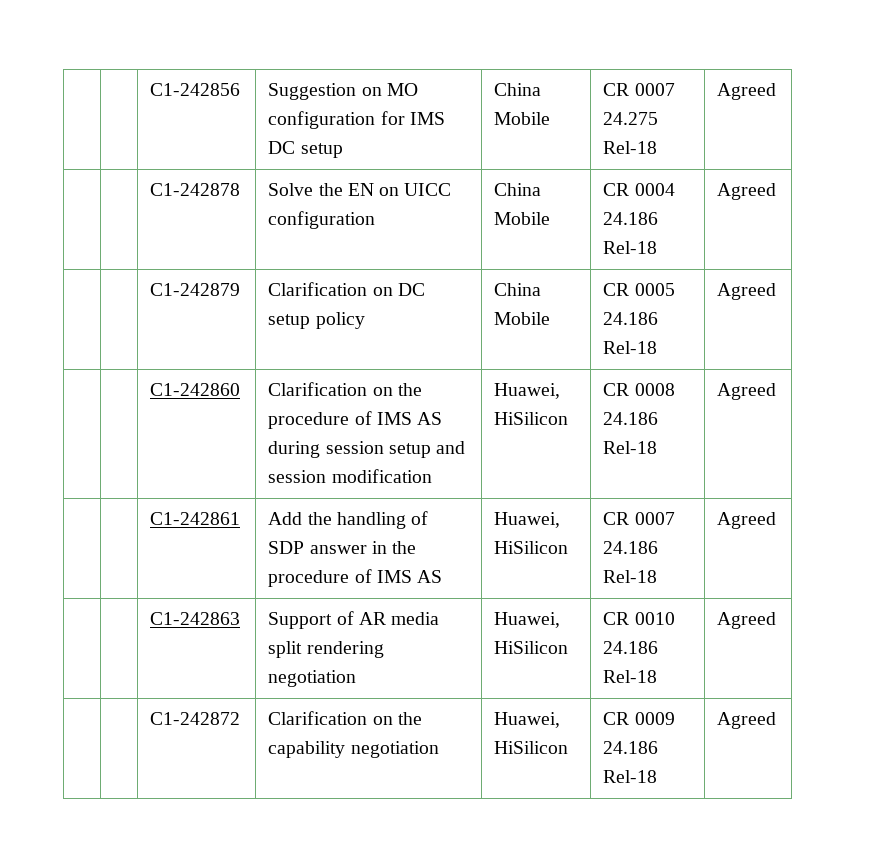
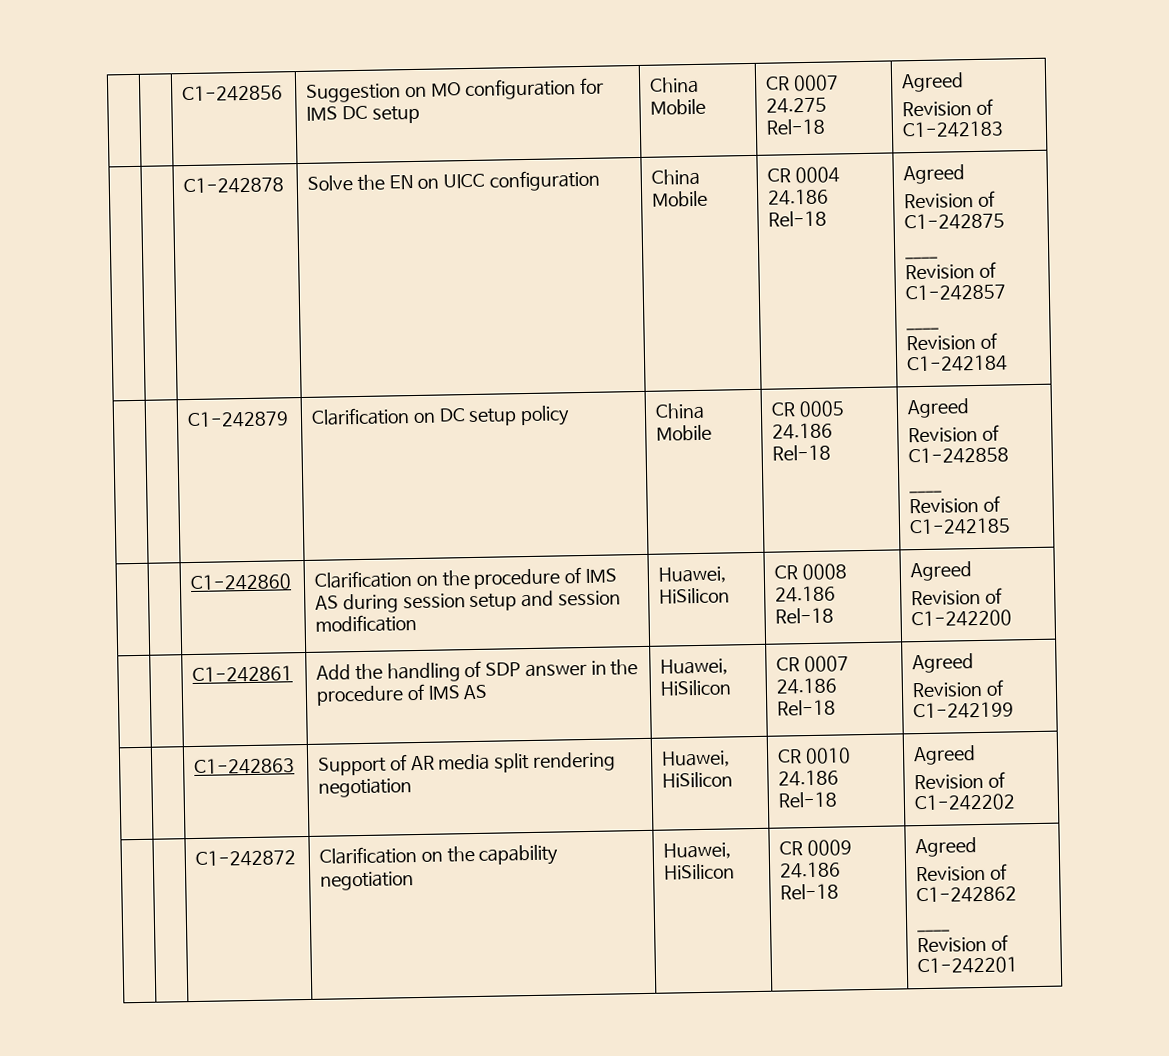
  | | C1-242856 | Suggestion on MO configuration for IMS DC setup | China Mobile | CR 0007 24.275 Rel-18 | Agreed
+ Revision of C1-242183
  | | C1-242878 | Solve the EN on UICC configuration | China Mobile | CR 0004 24.186 Rel-18 | Agreed
+ Revision of C1-242875
+ ____
+ Revision of C1-242857
+ ____
+ Revision of C1-242184
  | | C1-242879 | Clarification on DC setup policy | China Mobile | CR 0005 24.186 Rel-18 | Agreed
+ Revision of C1-242858
+ ____
+ Revision of C1-242185
  | | C1-242860 | Clarification on the procedure of IMS AS during session setup and session modification | Huawei, HiSilicon | CR 0008 24.186 Rel-18 | Agreed
+ Revision of C1-242200
  | | C1-242861 | Add the handling of SDP answer in the procedure of IMS AS | Huawei, HiSilicon | CR 0007 24.186 Rel-18 | Agreed
+ Revision of C1-242199
  | | C1-242863 | Support of AR media split rendering negotiation | Huawei, HiSilicon | CR 0010 24.186 Rel-18 | Agreed
+ Revision of C1-242202
  | | C1-242872 | Clarification on the capability negotiation | Huawei, HiSilicon | CR 0009 24.186 Rel-18 | Agreed
+ Revision of C1-242862
+ ____
+ Revision of C1-242201

